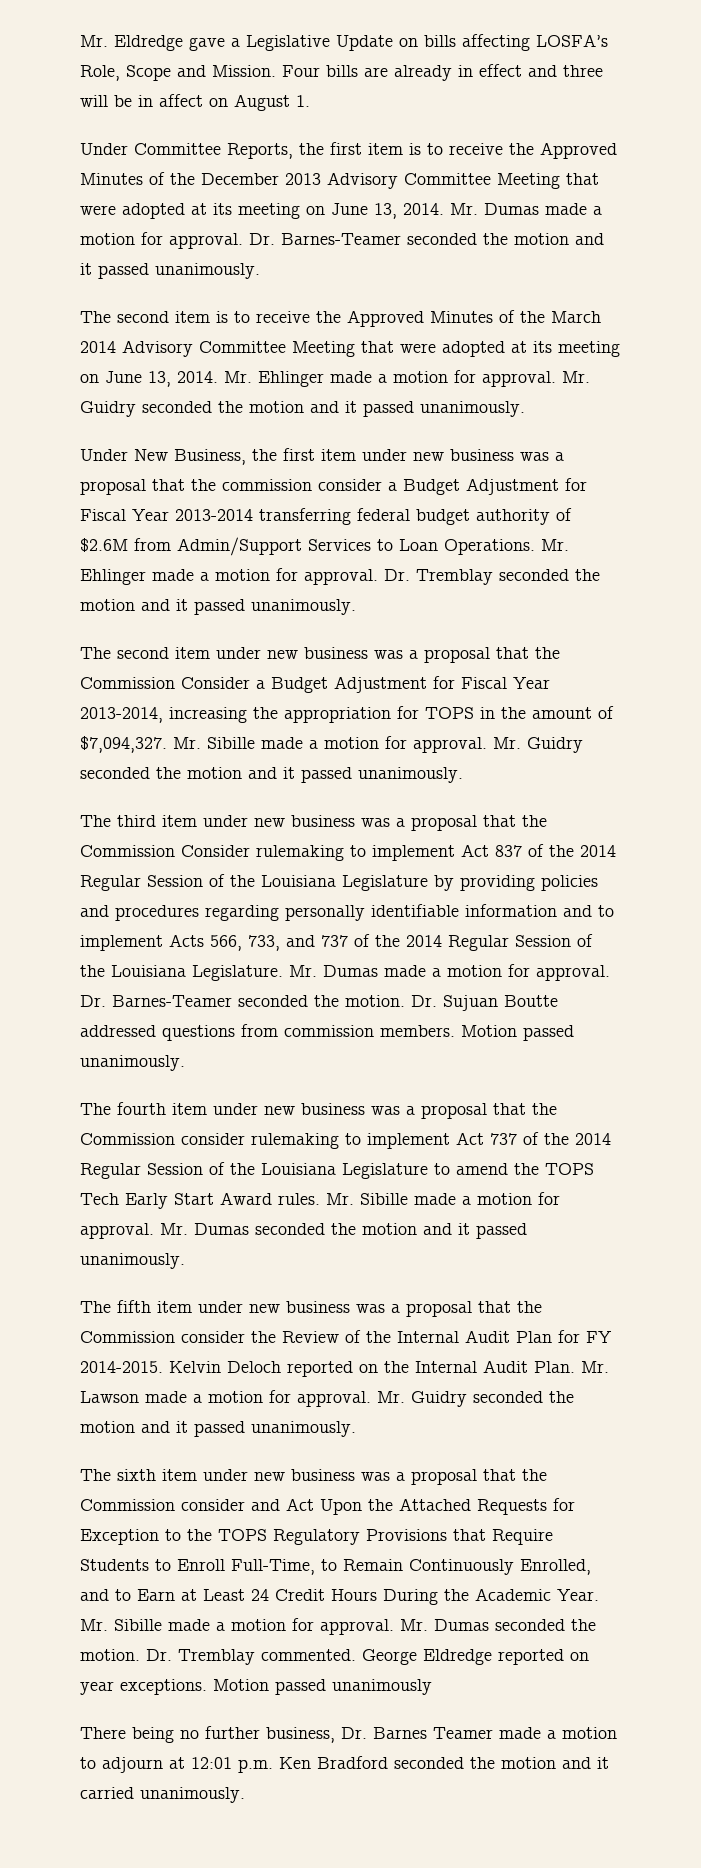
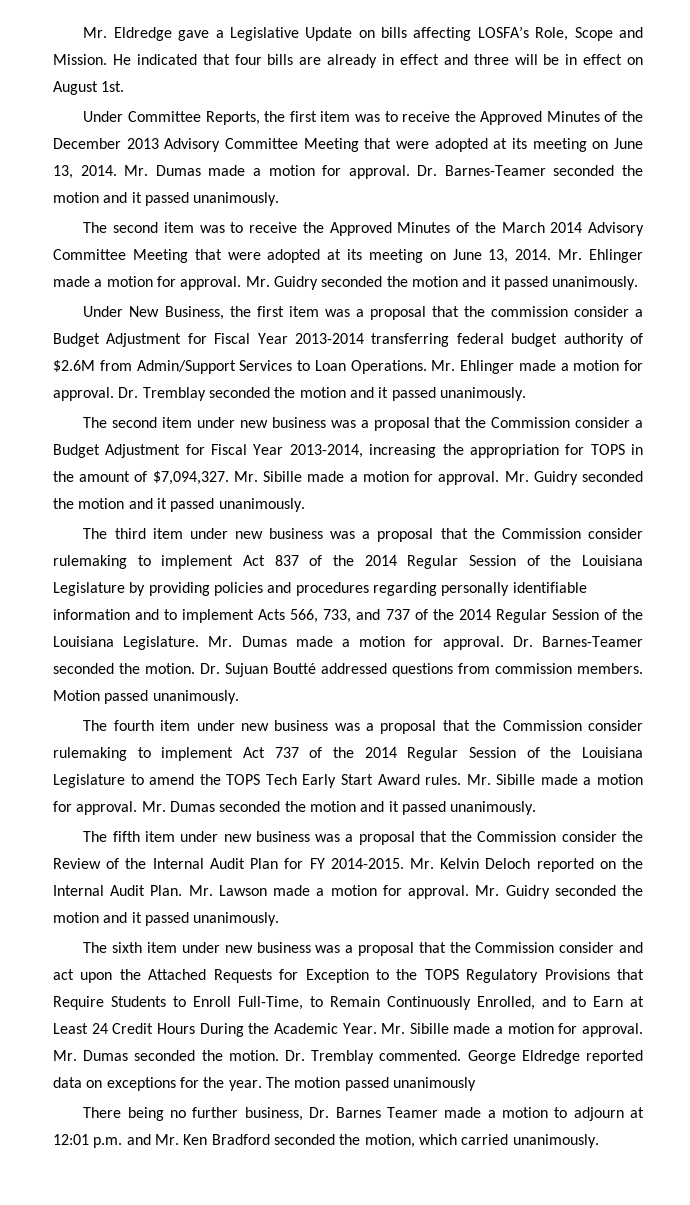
- Four bills are already in effect and three will be in affect on August 1.
+ He indicated that four bills are already in effect and three will be in effect on August 1st.
- Under Committee Reports, the first item is to receive the Approved Minutes of the December 2013 Advisory Committee Meeting that were adopted at its meeting on June 13, 2014.
+ Under Committee Reports, the first item was to receive the Approved Minutes of the December 2013 Advisory Committee Meeting that were adopted at its meeting on June 13, 2014.
- The second item is to receive the Approved Minutes of the March 2014 Advisory Committee Meeting that were adopted at its meeting on June 13, 2014.
+ The second item was to receive the Approved Minutes of the March 2014 Advisory Committee Meeting that were adopted at its meeting on June 13, 2014.
- Under New Business, the first item under new business was a proposal that the commission consider a Budget Adjustment for Fiscal Year 2013-2014 transferring federal budget authority of $2.6M from Admin/Support Services to Loan Operations.
+ Under New Business, the first item was a proposal that the commission consider a Budget Adjustment for Fiscal Year 2013-2014 transferring federal budget authority of $2.6M from Admin/Support Services to Loan Operations.
- The second item under new business was a proposal that the Commission Consider a Budget Adjustment for Fiscal Year 2013-2014, increasing the appropriation for TOPS in the amount of $7,094,327.
+ The second item under new business was a proposal that the Commission consider a Budget Adjustment for Fiscal Year 2013-2014, increasing the appropriation for TOPS in the amount of $7,094,327.
- The third item under new business was a proposal that the Commission Consider rulemaking to implement Act 837 of the 2014 Regular Session of the Louisiana Legislature by providing policies and procedures regarding personally identifiable information and to implement Acts 566, 733, and 737 of the 2014 Regular Session of the Louisiana Legislature.
+ The third item under new business was a proposal that the Commission consider rulemaking to implement Act 837 of the 2014 Regular Session of the Louisiana Legislature by providing policies and procedures regarding personally identifiable information and to implement Acts 566, 733, and 737 of the 2014 Regular Session of the Louisiana Legislature.
- Dr. Sujuan Boutte addressed questions from commission members.
+ Dr. Sujuan Boutté addressed questions from commission members.
- Kelvin Deloch reported on the Internal Audit Plan.
+ Mr. Kelvin Deloch reported on the Internal Audit Plan.
- The sixth item under new business was a proposal that the Commission consider and Act Upon the Attached Requests for Exception to the TOPS Regulatory Provisions that Require Students to Enroll Full-Time, to Remain Continuously Enrolled, and to Earn at Least 24 Credit Hours During the Academic Year.
+ The sixth item under new business was a proposal that the Commission consider and act upon the Attached Requests for Exception to the TOPS Regulatory Provisions that Require Students to Enroll Full-Time, to Remain Continuously Enrolled, and to Earn at Least 24 Credit Hours During the Academic Year.
- George Eldredge reported on year exceptions. Motion passed unanimously
+ George Eldredge reported data on exceptions for the year. The motion passed unanimously
- There being no further business, Dr. Barnes Teamer made a motion to adjourn at 12:01 p.m. Ken Bradford seconded the motion and it carried unanimously.
+ There being no further business, Dr. Barnes Teamer made a motion to adjourn at 12:01 p.m. and Mr. Ken Bradford seconded the motion, which carried unanimously.

